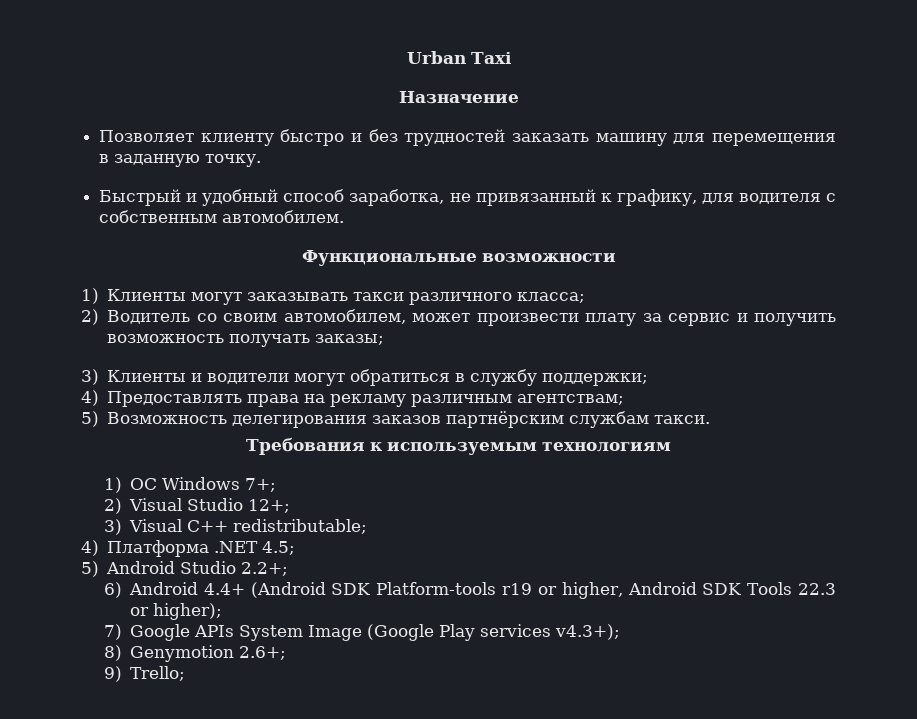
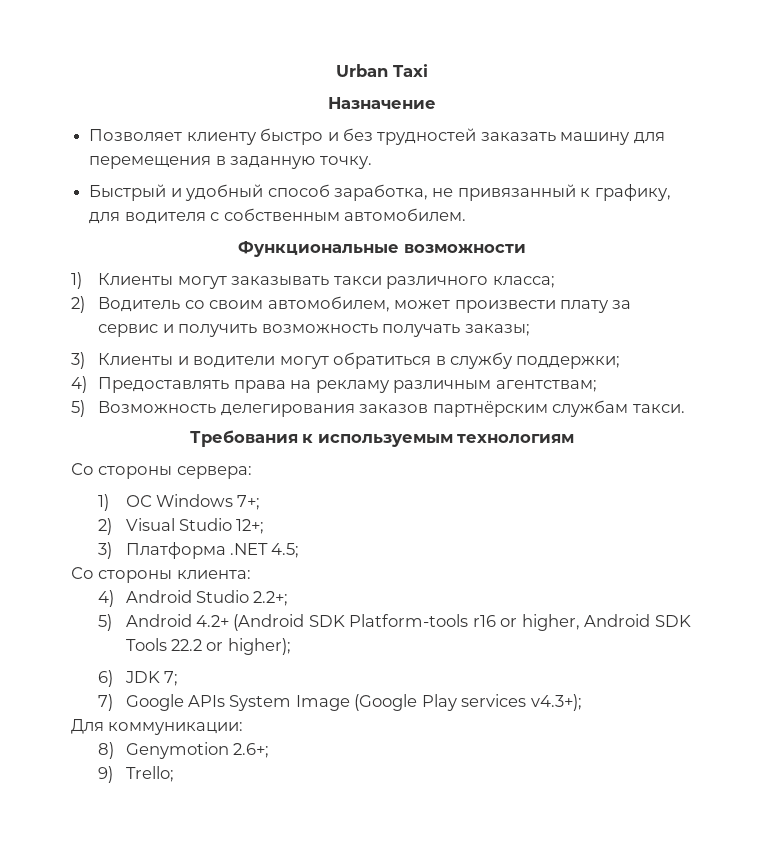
+ Со стороны сервера:
- 3) Visual C++ redistributable;
- 4) Платформа .NET 4.5;
+ 3) Платформа .NET 4.5;
- 5) Android Studio 2.2+;
+ Со стороны клиента:
+ 4) Android Studio 2.2+;
- 6) Android 4.4+ (Android SDK Platform-tools r19 or higher, Android SDK Tools 22.3 or higher);
+ 5) Android 4.2+ (Android SDK Platform-tools r16 or higher, Android SDK Tools 22.2 or higher);
+ 6) JDK 7;
+ Для коммуникации:

